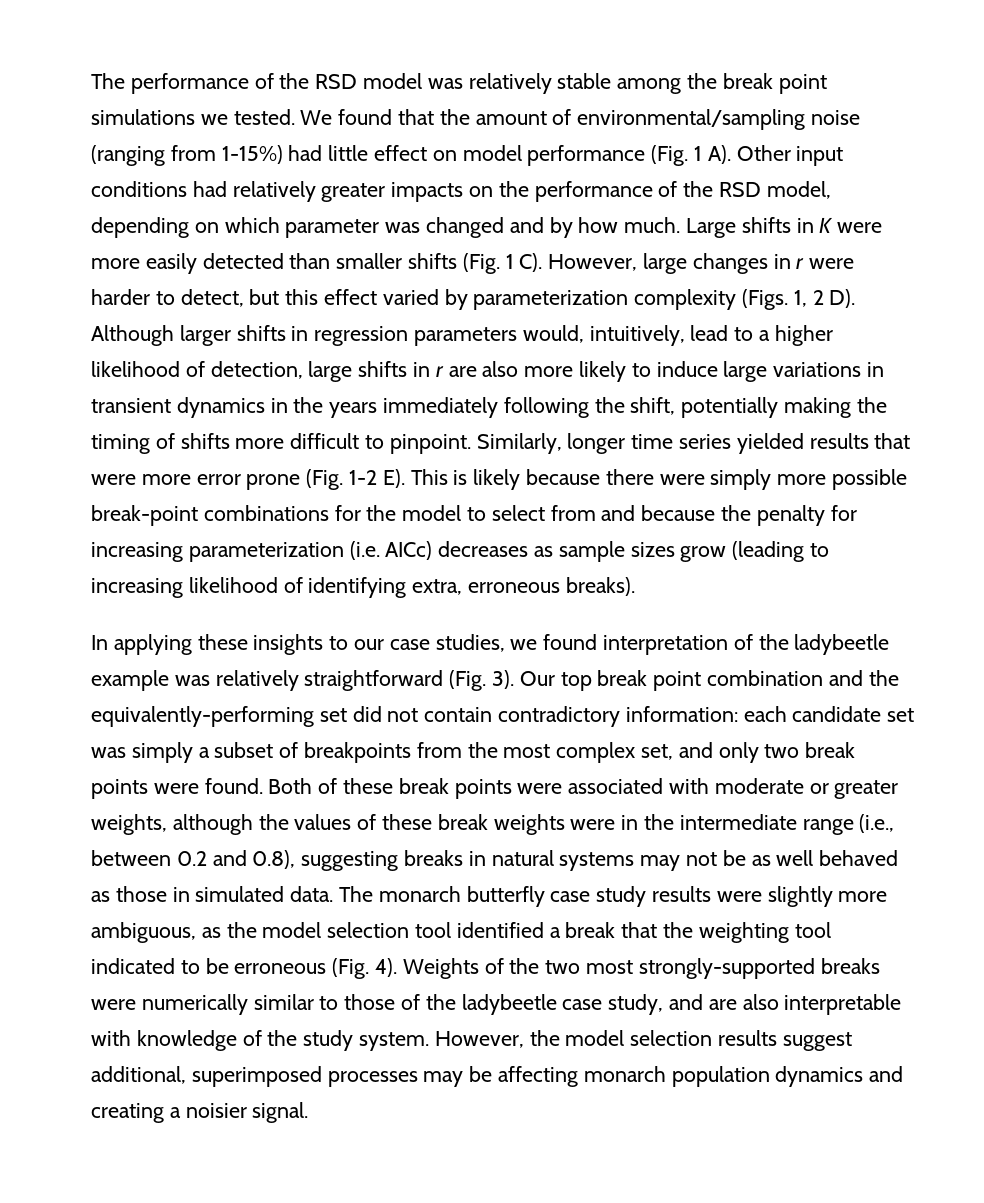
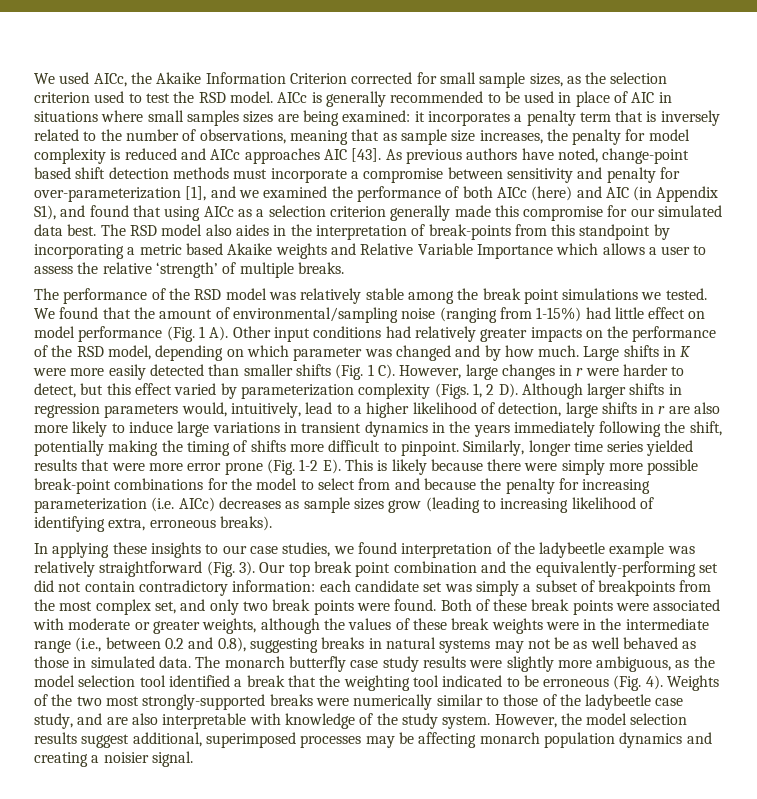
+ We used AICc, the Akaike Information Criterion corrected for small sample sizes, as the selection criterion used to test the RSD model. AICc is generally recommended to be used in place of AIC in situations where small samples sizes are being examined: it incorporates a penalty term that is inversely related to the number of observations, meaning that as sample size increases, the penalty for model complexity is reduced and AICc approaches AIC [43]. As previous authors have noted, change-point based shift detection methods must incorporate a compromise between sensitivity and penalty for over-parameterization [1], and we examined the performance of both AICc (here) and AIC (in Appendix S1), and found that using AICc as a selection criterion generally made this compromise for our simulated data best. The RSD model also aides in the interpretation of break-points from this standpoint by incorporating a metric based Akaike weights and Relative Variable Importance which allows a user to assess the relative ‘strength’ of multiple breaks.

